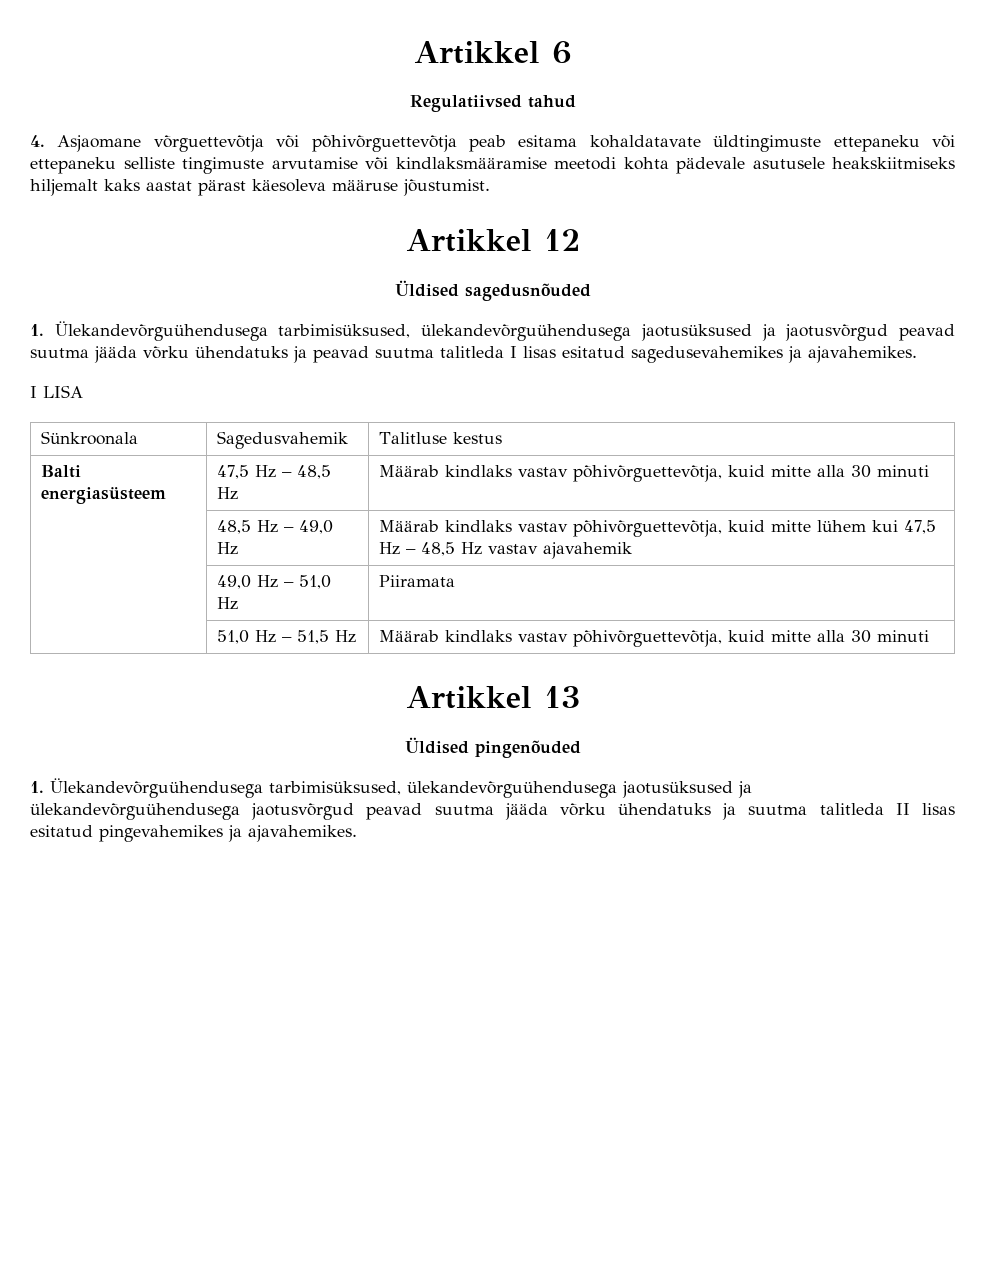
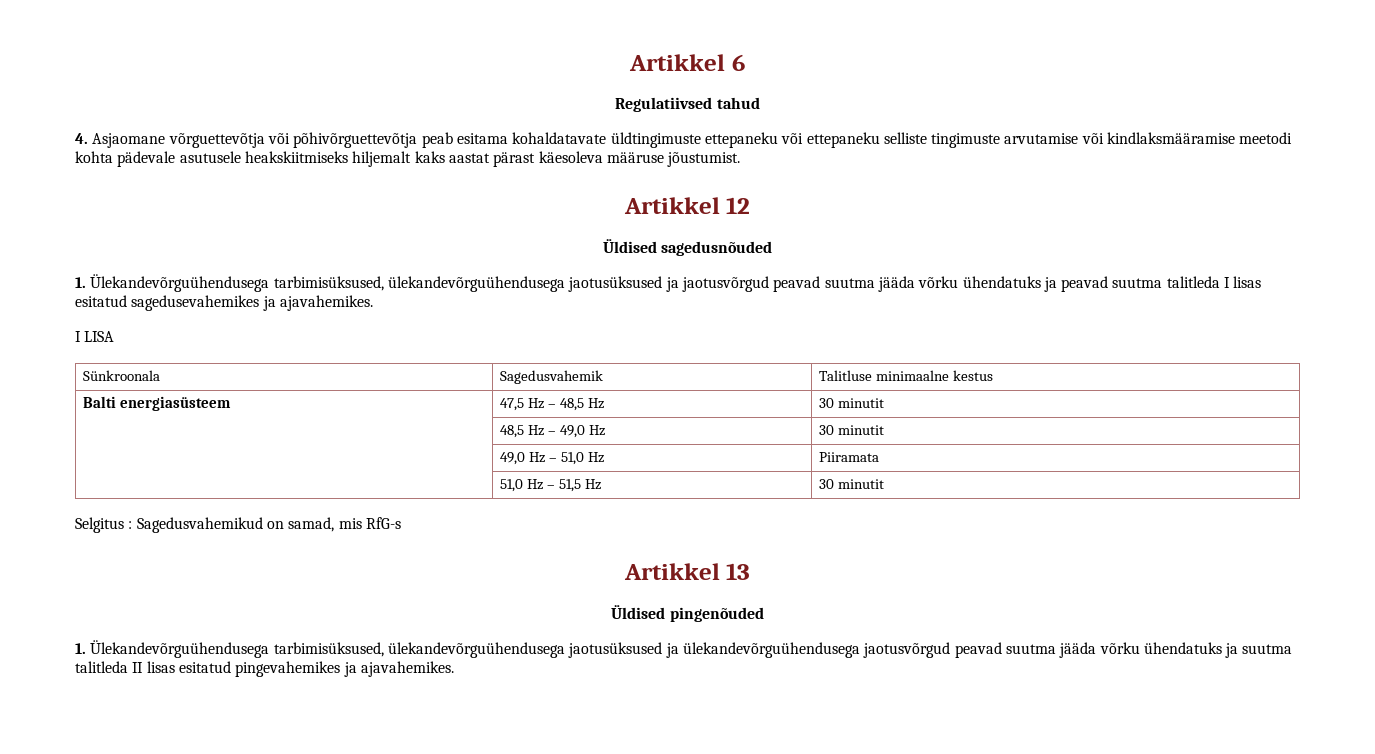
- Sünkroonala | Sagedusvahemik | Talitluse kestus
+ Sünkroonala | Sagedusvahemik | Talitluse minimaalne kestus
- Balti energiasüsteem | 47,5 Hz – 48,5 Hz | Määrab kindlaks vastav põhivõrguettevõtja, kuid mitte alla 30 minuti
+ Balti energiasüsteem | 47,5 Hz – 48,5 Hz | 30 minutit
- | 48,5 Hz – 49,0 Hz | Määrab kindlaks vastav põhivõrguettevõtja, kuid mitte lühem kui 47,5 Hz – 48,5 Hz vastav ajavahemik
+ | 48,5 Hz – 49,0 Hz | 30 minutit
- | 51,0 Hz – 51,5 Hz | Määrab kindlaks vastav põhivõrguettevõtja, kuid mitte alla 30 minuti
+ | 51,0 Hz – 51,5 Hz | 30 minutit
+ Selgitus : Sagedusvahemikud on samad, mis RfG-s

